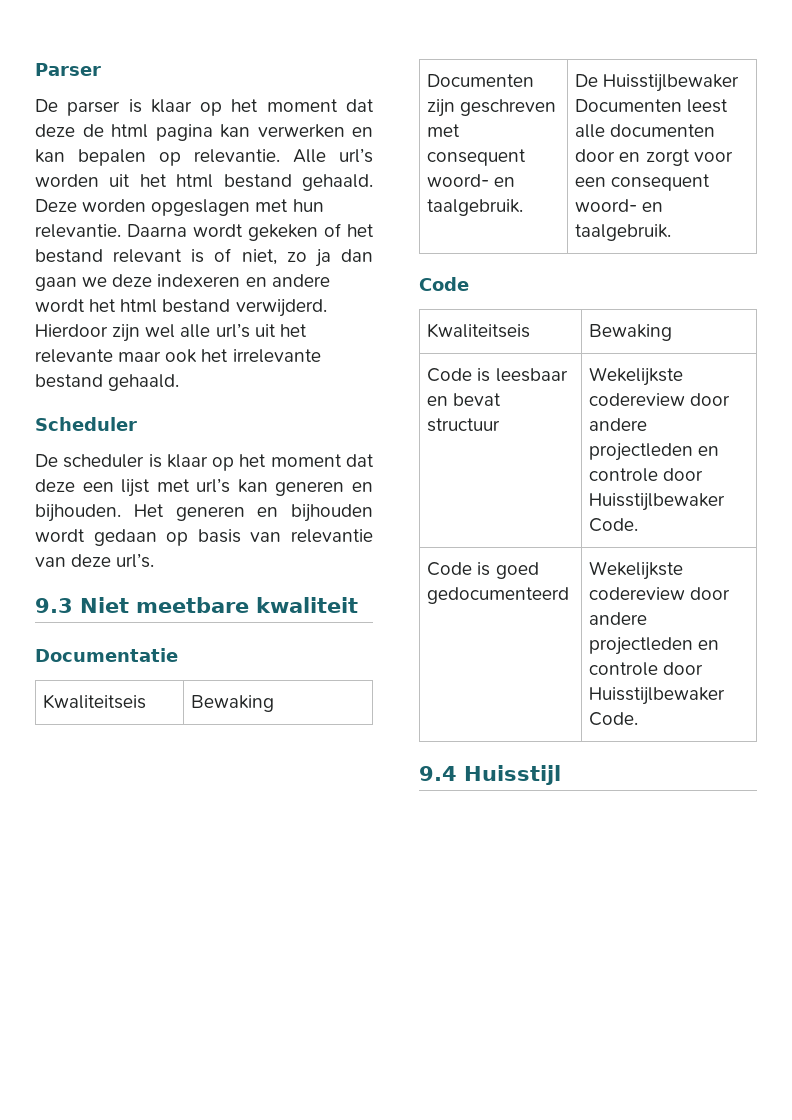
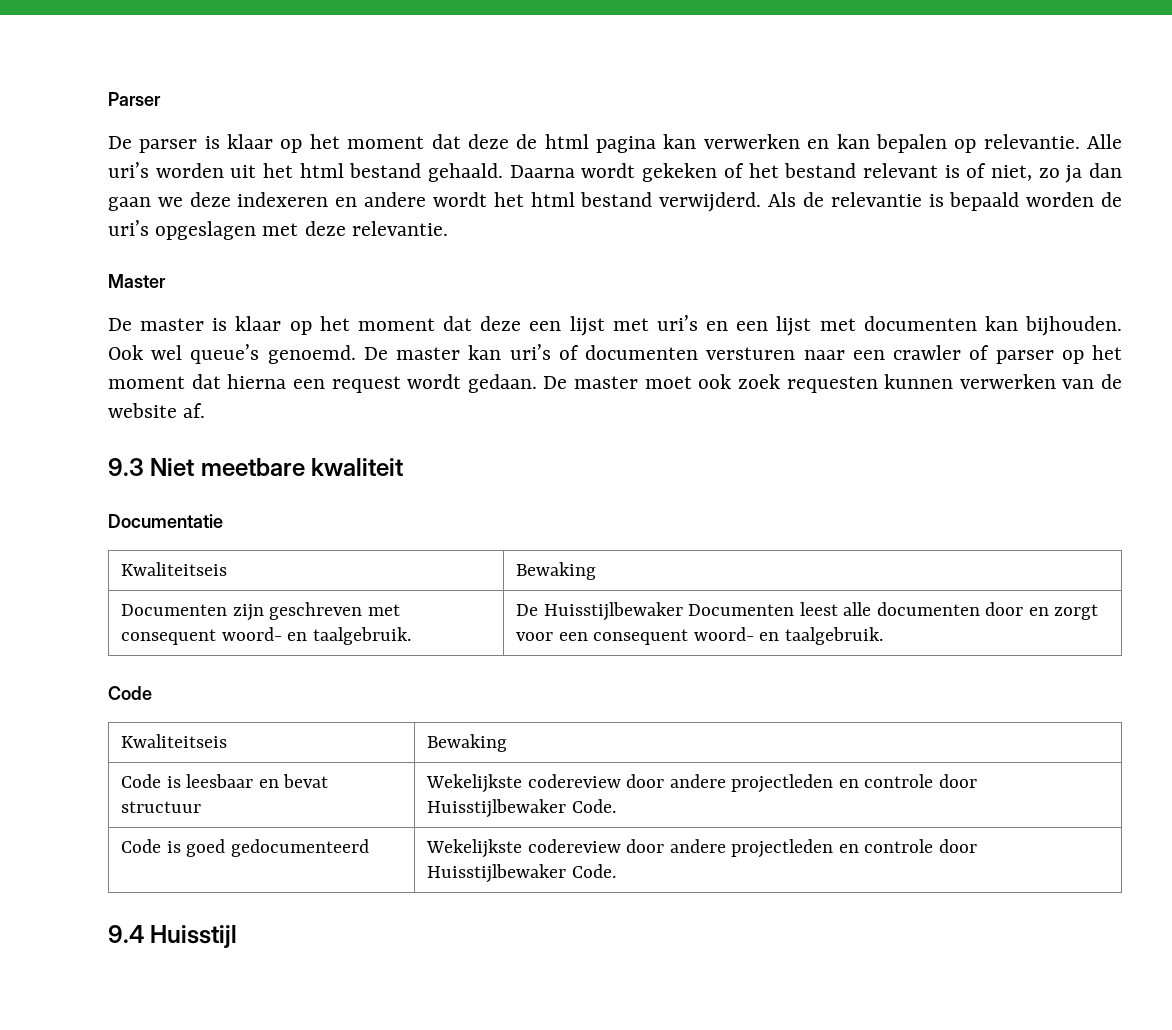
- Alle url’s worden uit het html bestand gehaald.
+ Alle uri’s worden uit het html bestand gehaald.
- Deze worden opgeslagen met hun relevantie.
- Hierdoor zijn wel alle url’s uit het relevante maar ook het irrelevante bestand gehaald.
- Scheduler
- De scheduler is klaar op het moment dat deze een lijst met url’s kan generen en bijhouden. Het generen en bijhouden wordt gedaan op basis van relevantie van deze url’s.
+ Als de relevantie is bepaald worden de uri’s opgeslagen met deze relevantie.
+ Master
+ De master is klaar op het moment dat deze een lijst met uri’s en een lijst met documenten kan bijhouden. Ook wel queue’s genoemd. De master kan uri’s of documenten versturen naar een crawler of parser op het moment dat hierna een request wordt gedaan. De master moet ook zoek requesten kunnen verwerken van de website af.

